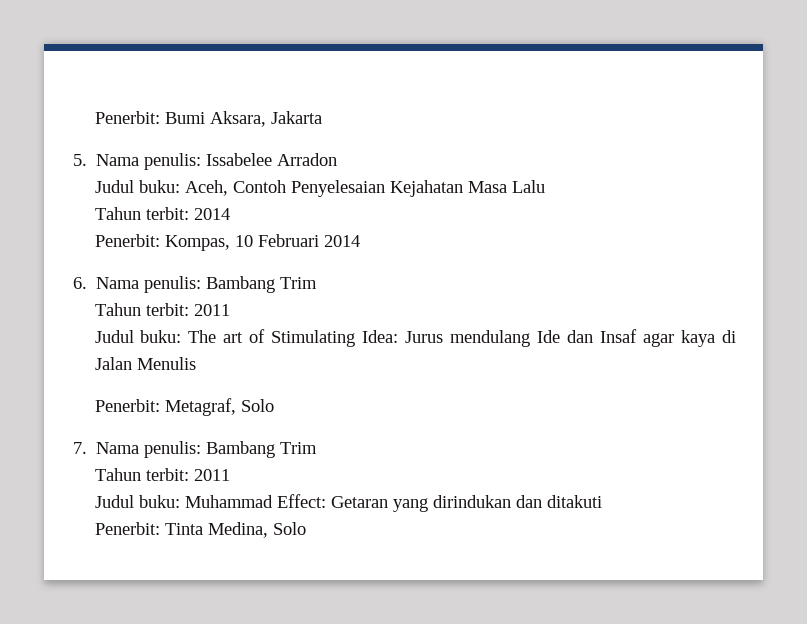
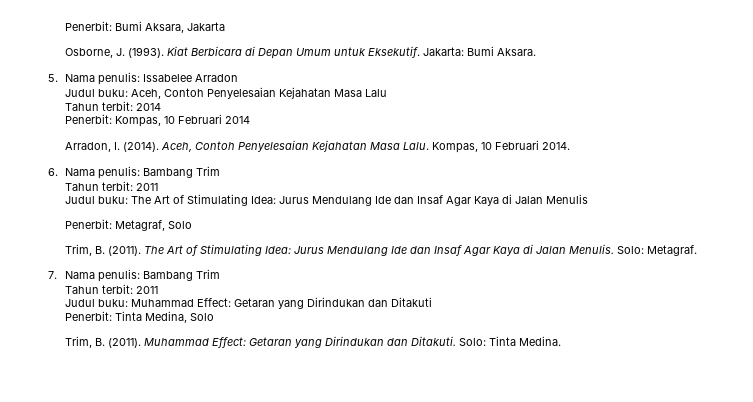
+ Osborne, J. (1993). Kiat Berbicara di Depan Umum untuk Eksekutif. Jakarta: Bumi Aksara.
+ Arradon, I. (2014). Aceh, Contoh Penyelesaian Kejahatan Masa Lalu. Kompas, 10 Februari 2014.
- Judul buku: The art of Stimulating Idea: Jurus mendulang Ide dan Insaf agar kaya di Jalan Menulis
+ Judul buku: The Art of Stimulating Idea: Jurus Mendulang Ide dan Insaf Agar Kaya di Jalan Menulis
+ Trim, B. (2011). The Art of Stimulating Idea: Jurus Mendulang Ide dan Insaf Agar Kaya di Jalan Menulis. Solo: Metagraf.
- Judul buku: Muhammad Effect: Getaran yang dirindukan dan ditakuti
+ Judul buku: Muhammad Effect: Getaran yang Dirindukan dan Ditakuti
+ Trim, B. (2011). Muhammad Effect: Getaran yang Dirindukan dan Ditakuti. Solo: Tinta Medina.

